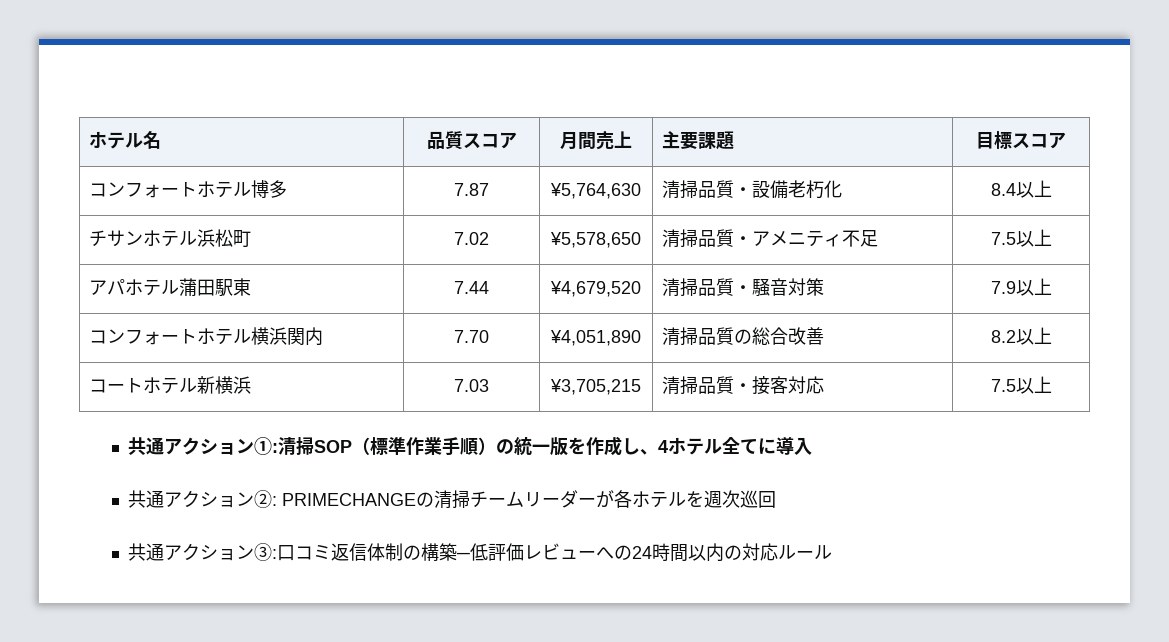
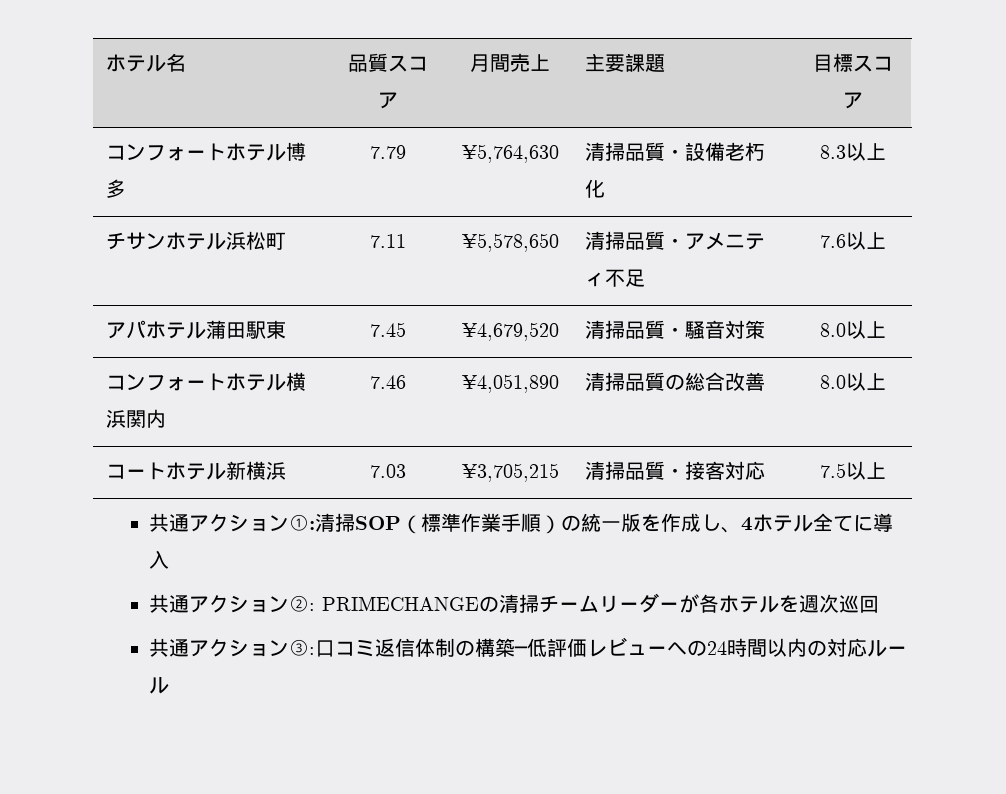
- コンフォートホテル博多 | 7.87 | ¥5,764,630 | 清掃品質・設備老朽化 | 8.4以上
+ コンフォートホテル博多 | 7.79 | ¥5,764,630 | 清掃品質・設備老朽化 | 8.3以上
- チサンホテル浜松町 | 7.02 | ¥5,578,650 | 清掃品質・アメニティ不足 | 7.5以上
+ チサンホテル浜松町 | 7.11 | ¥5,578,650 | 清掃品質・アメニティ不足 | 7.6以上
- アパホテル蒲田駅東 | 7.44 | ¥4,679,520 | 清掃品質・騒音対策 | 7.9以上
+ アパホテル蒲田駅東 | 7.45 | ¥4,679,520 | 清掃品質・騒音対策 | 8.0以上
- コンフォートホテル横浜関内 | 7.70 | ¥4,051,890 | 清掃品質の総合改善 | 8.2以上
+ コンフォートホテル横浜関内 | 7.46 | ¥4,051,890 | 清掃品質の総合改善 | 8.0以上

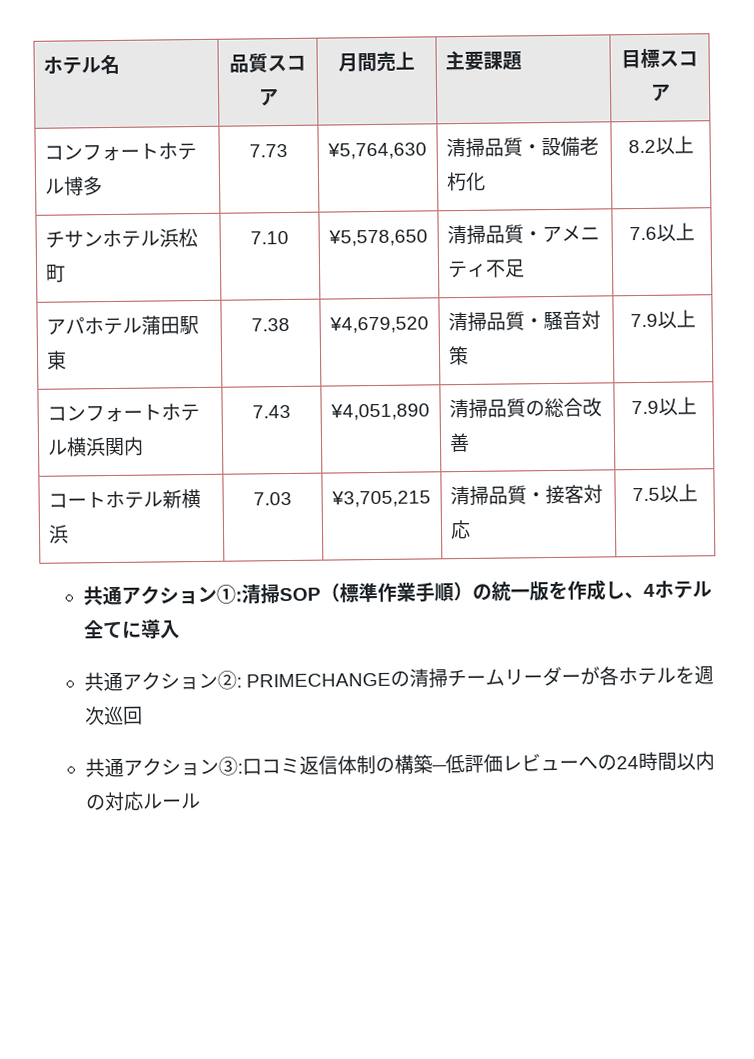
- コンフォートホテル博多 | 7.79 | ¥5,764,630 | 清掃品質・設備老朽化 | 8.3以上
+ コンフォートホテル博多 | 7.73 | ¥5,764,630 | 清掃品質・設備老朽化 | 8.2以上
- チサンホテル浜松町 | 7.11 | ¥5,578,650 | 清掃品質・アメニティ不足 | 7.6以上
+ チサンホテル浜松町 | 7.10 | ¥5,578,650 | 清掃品質・アメニティ不足 | 7.6以上
- アパホテル蒲田駅東 | 7.45 | ¥4,679,520 | 清掃品質・騒音対策 | 8.0以上
+ アパホテル蒲田駅東 | 7.38 | ¥4,679,520 | 清掃品質・騒音対策 | 7.9以上
- コンフォートホテル横浜関内 | 7.46 | ¥4,051,890 | 清掃品質の総合改善 | 8.0以上
+ コンフォートホテル横浜関内 | 7.43 | ¥4,051,890 | 清掃品質の総合改善 | 7.9以上

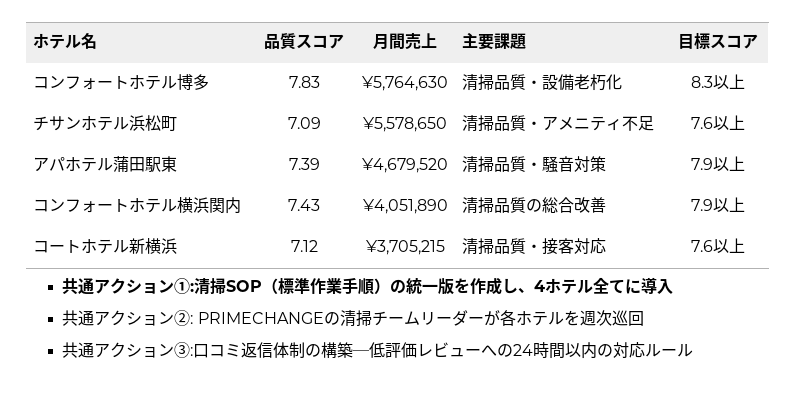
- コンフォートホテル博多 | 7.73 | ¥5,764,630 | 清掃品質・設備老朽化 | 8.2以上
+ コンフォートホテル博多 | 7.83 | ¥5,764,630 | 清掃品質・設備老朽化 | 8.3以上
- チサンホテル浜松町 | 7.10 | ¥5,578,650 | 清掃品質・アメニティ不足 | 7.6以上
+ チサンホテル浜松町 | 7.09 | ¥5,578,650 | 清掃品質・アメニティ不足 | 7.6以上
- アパホテル蒲田駅東 | 7.38 | ¥4,679,520 | 清掃品質・騒音対策 | 7.9以上
+ アパホテル蒲田駅東 | 7.39 | ¥4,679,520 | 清掃品質・騒音対策 | 7.9以上
- コートホテル新横浜 | 7.03 | ¥3,705,215 | 清掃品質・接客対応 | 7.5以上
+ コートホテル新横浜 | 7.12 | ¥3,705,215 | 清掃品質・接客対応 | 7.6以上

